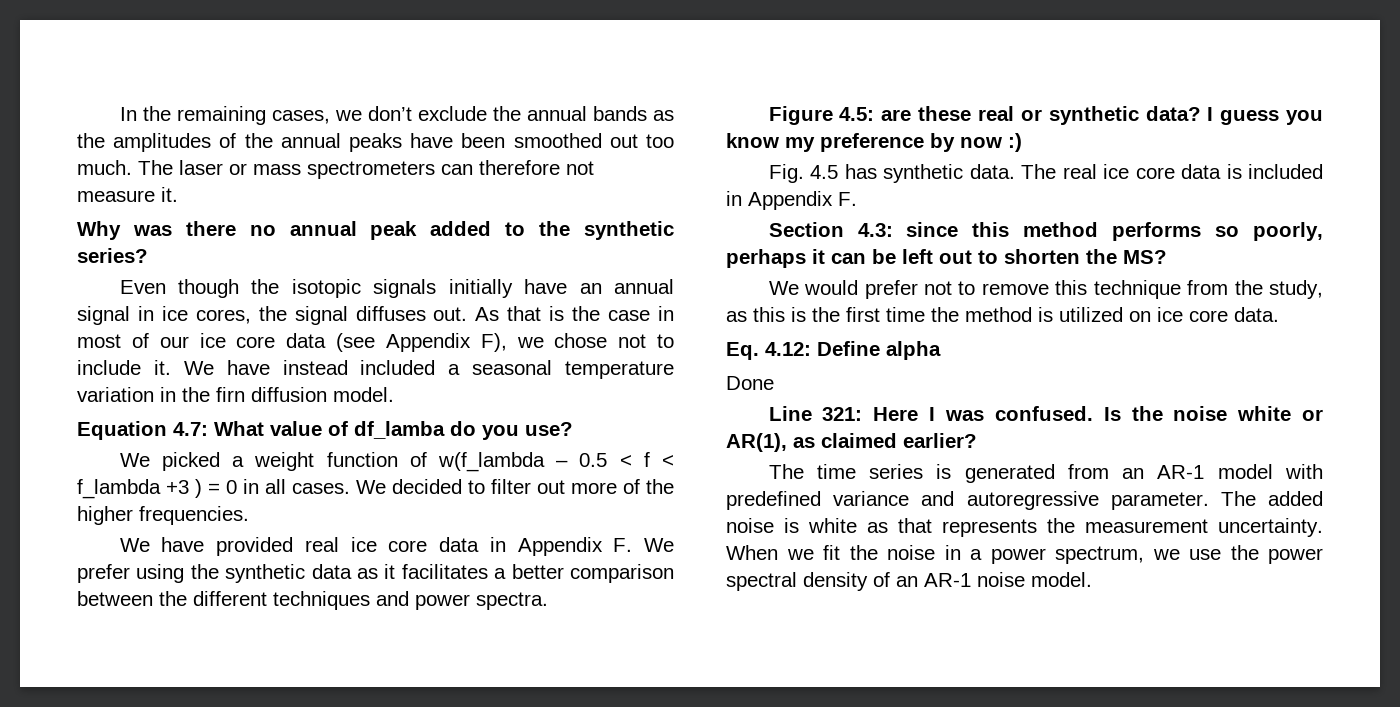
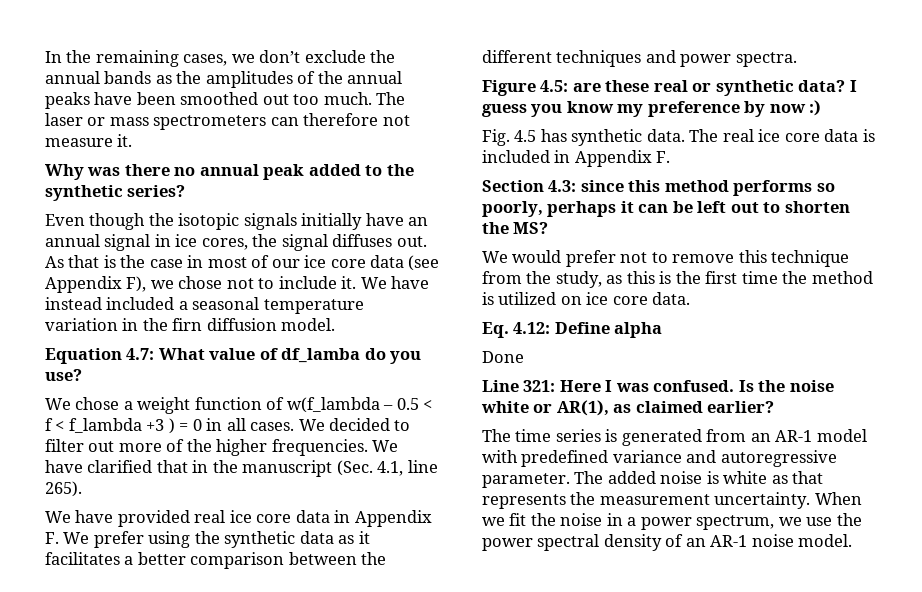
- We picked a weight function of w(f_lambda – 0.5 < f < f_lambda +3 ) = 0 in all cases.
+ We chose a weight function of w(f_lambda – 0.5 < f < f_lambda +3 ) = 0 in all cases.
+ We have clarified that in the manuscript (Sec. 4.1, line 265).

